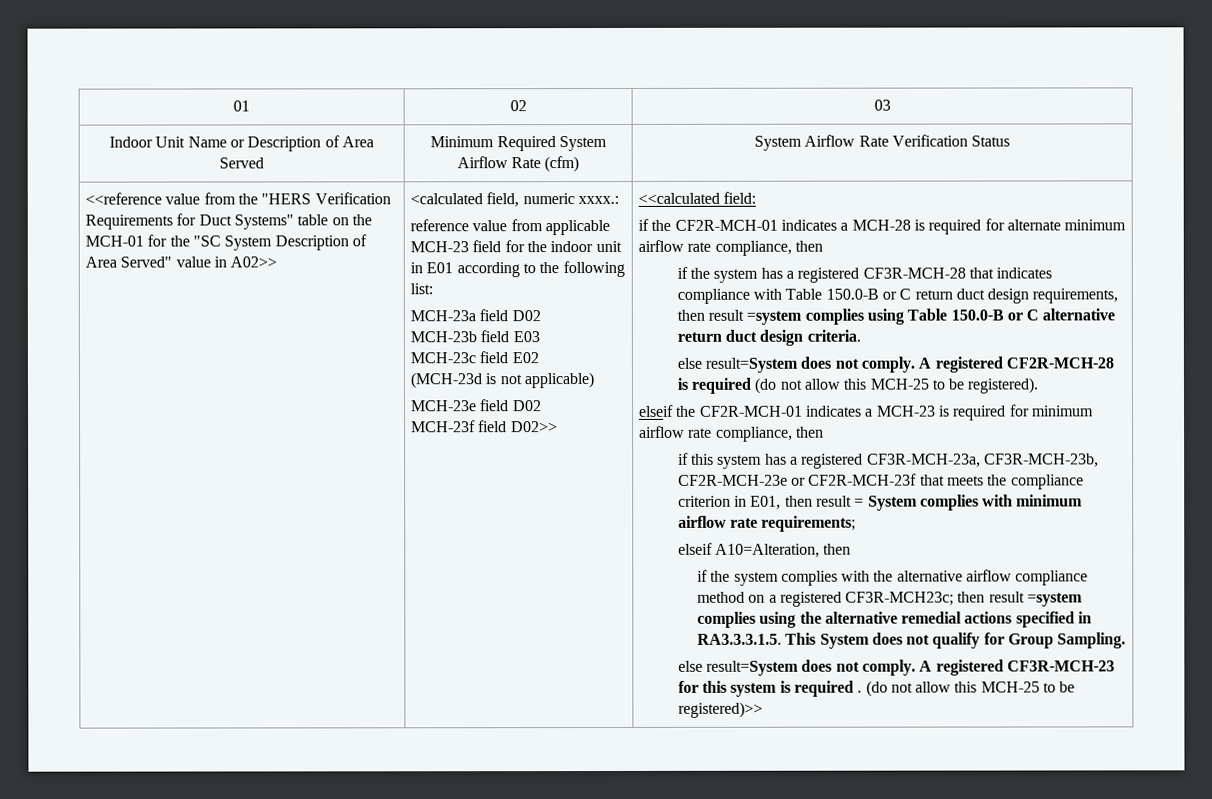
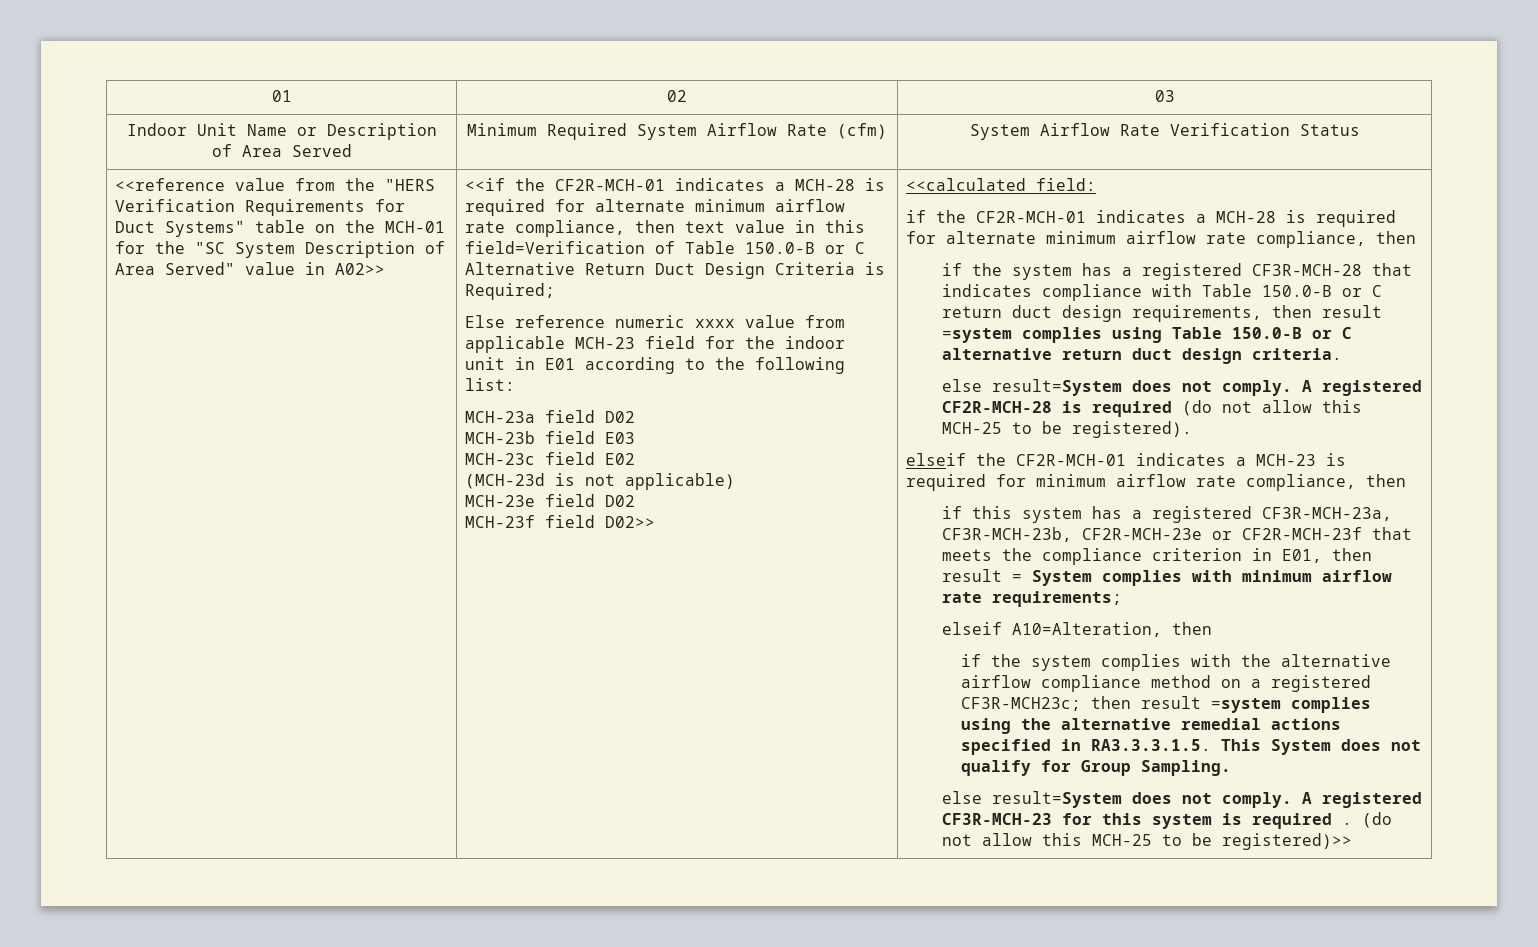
- <calculated field, numeric xxxx.:
- reference value from applicable MCH-23 field for the indoor unit in E01 according to the following list:
+ <<if the CF2R-MCH-01 indicates a MCH-28 is required for alternate minimum airflow rate compliance, then text value in this field=Verification of Table 150.0-B or C Alternative Return Duct Design Criteria is Required;
+ Else reference numeric xxxx value from applicable MCH-23 field for the indoor unit in E01 according to the following list:

